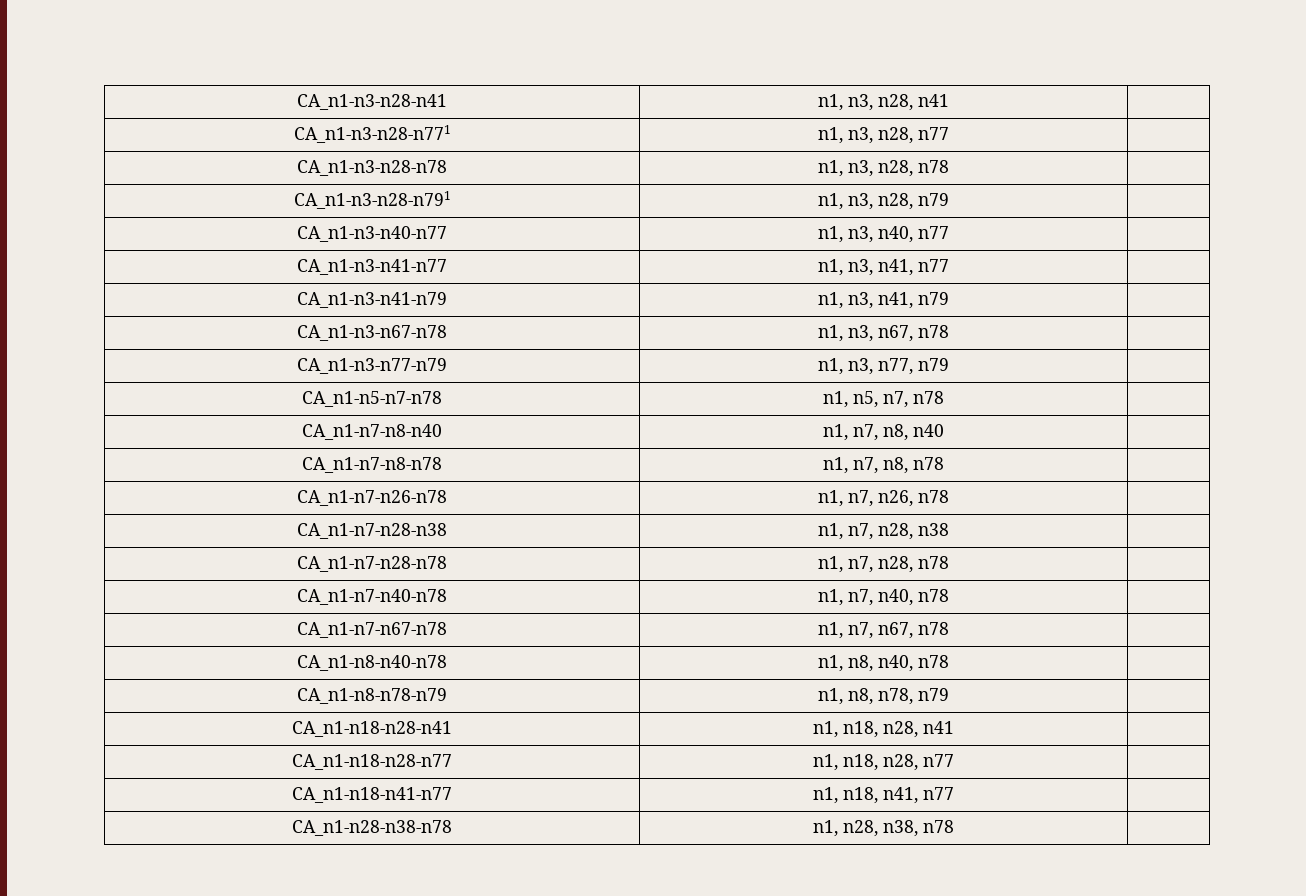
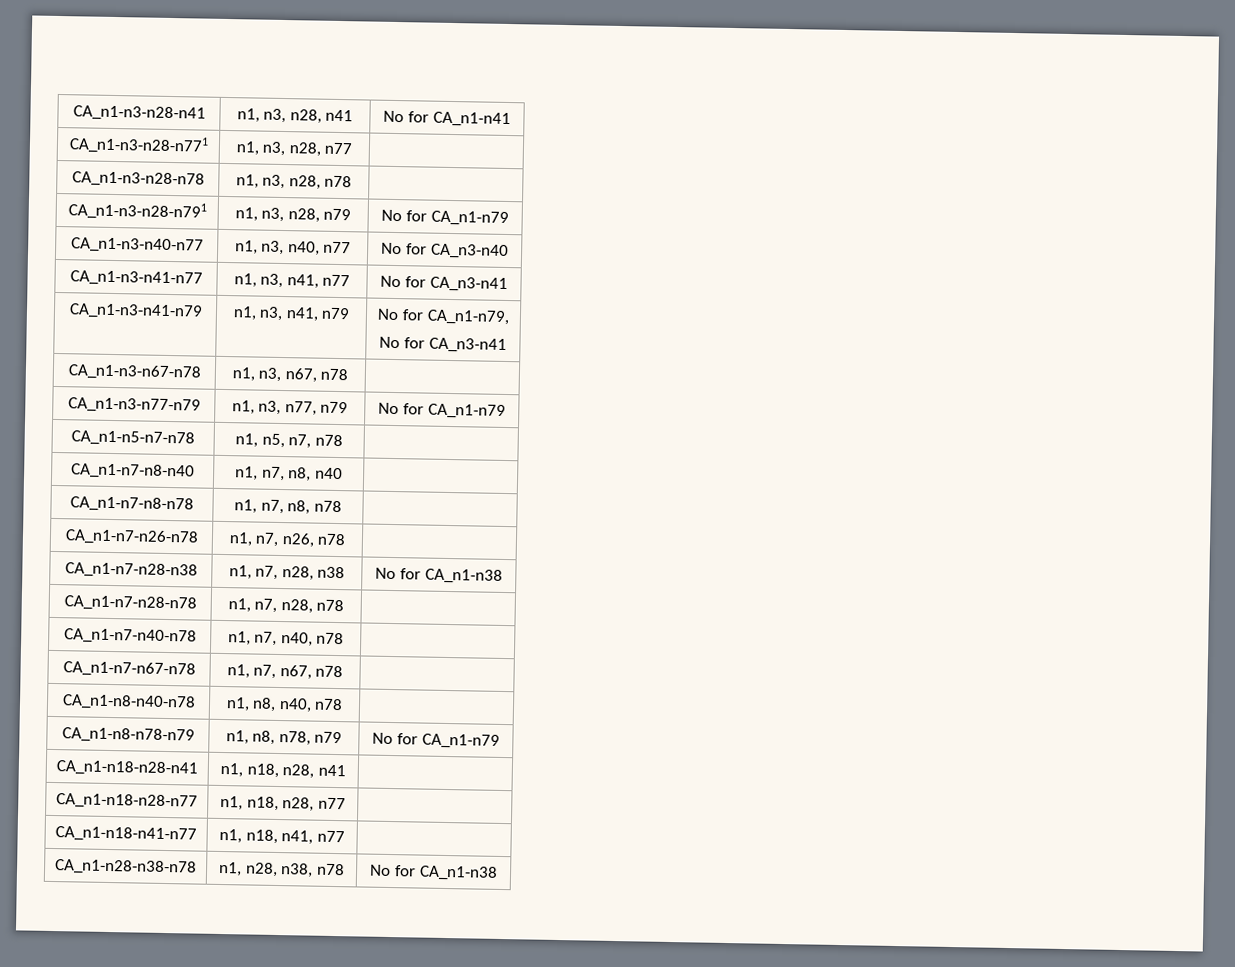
- CA_n1-n3-n28-n41 | n1, n3, n28, n41 |
+ CA_n1-n3-n28-n41 | n1, n3, n28, n41 | No for CA_n1-n41
- CA_n1-n3-n28-n791 | n1, n3, n28, n79 |
+ CA_n1-n3-n28-n791 | n1, n3, n28, n79 | No for CA_n1-n79
- CA_n1-n3-n40-n77 | n1, n3, n40, n77 |
+ CA_n1-n3-n40-n77 | n1, n3, n40, n77 | No for CA_n3-n40
- CA_n1-n3-n41-n77 | n1, n3, n41, n77 |
+ CA_n1-n3-n41-n77 | n1, n3, n41, n77 | No for CA_n3-n41
- CA_n1-n3-n41-n79 | n1, n3, n41, n79 |
+ CA_n1-n3-n41-n79 | n1, n3, n41, n79 | No for CA_n1-n79,
+ No for CA_n3-n41
- CA_n1-n3-n77-n79 | n1, n3, n77, n79 |
+ CA_n1-n3-n77-n79 | n1, n3, n77, n79 | No for CA_n1-n79
- CA_n1-n7-n28-n38 | n1, n7, n28, n38 |
+ CA_n1-n7-n28-n38 | n1, n7, n28, n38 | No for CA_n1-n38
- CA_n1-n8-n78-n79 | n1, n8, n78, n79 |
+ CA_n1-n8-n78-n79 | n1, n8, n78, n79 | No for CA_n1-n79
- CA_n1-n28-n38-n78 | n1, n28, n38, n78 |
+ CA_n1-n28-n38-n78 | n1, n28, n38, n78 | No for CA_n1-n38

